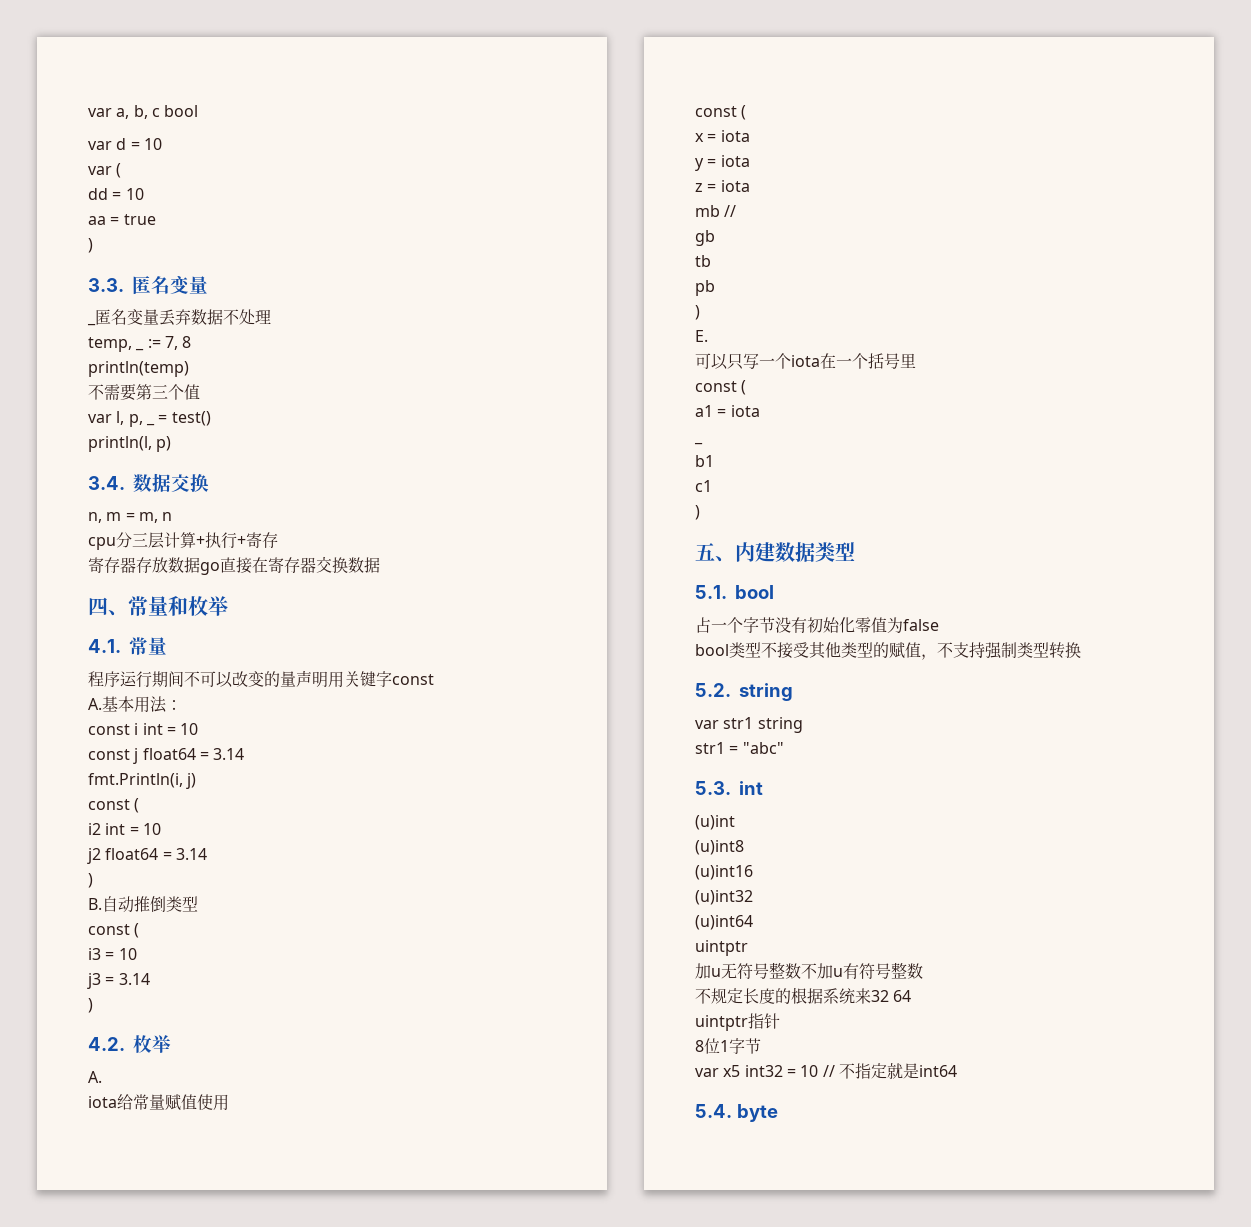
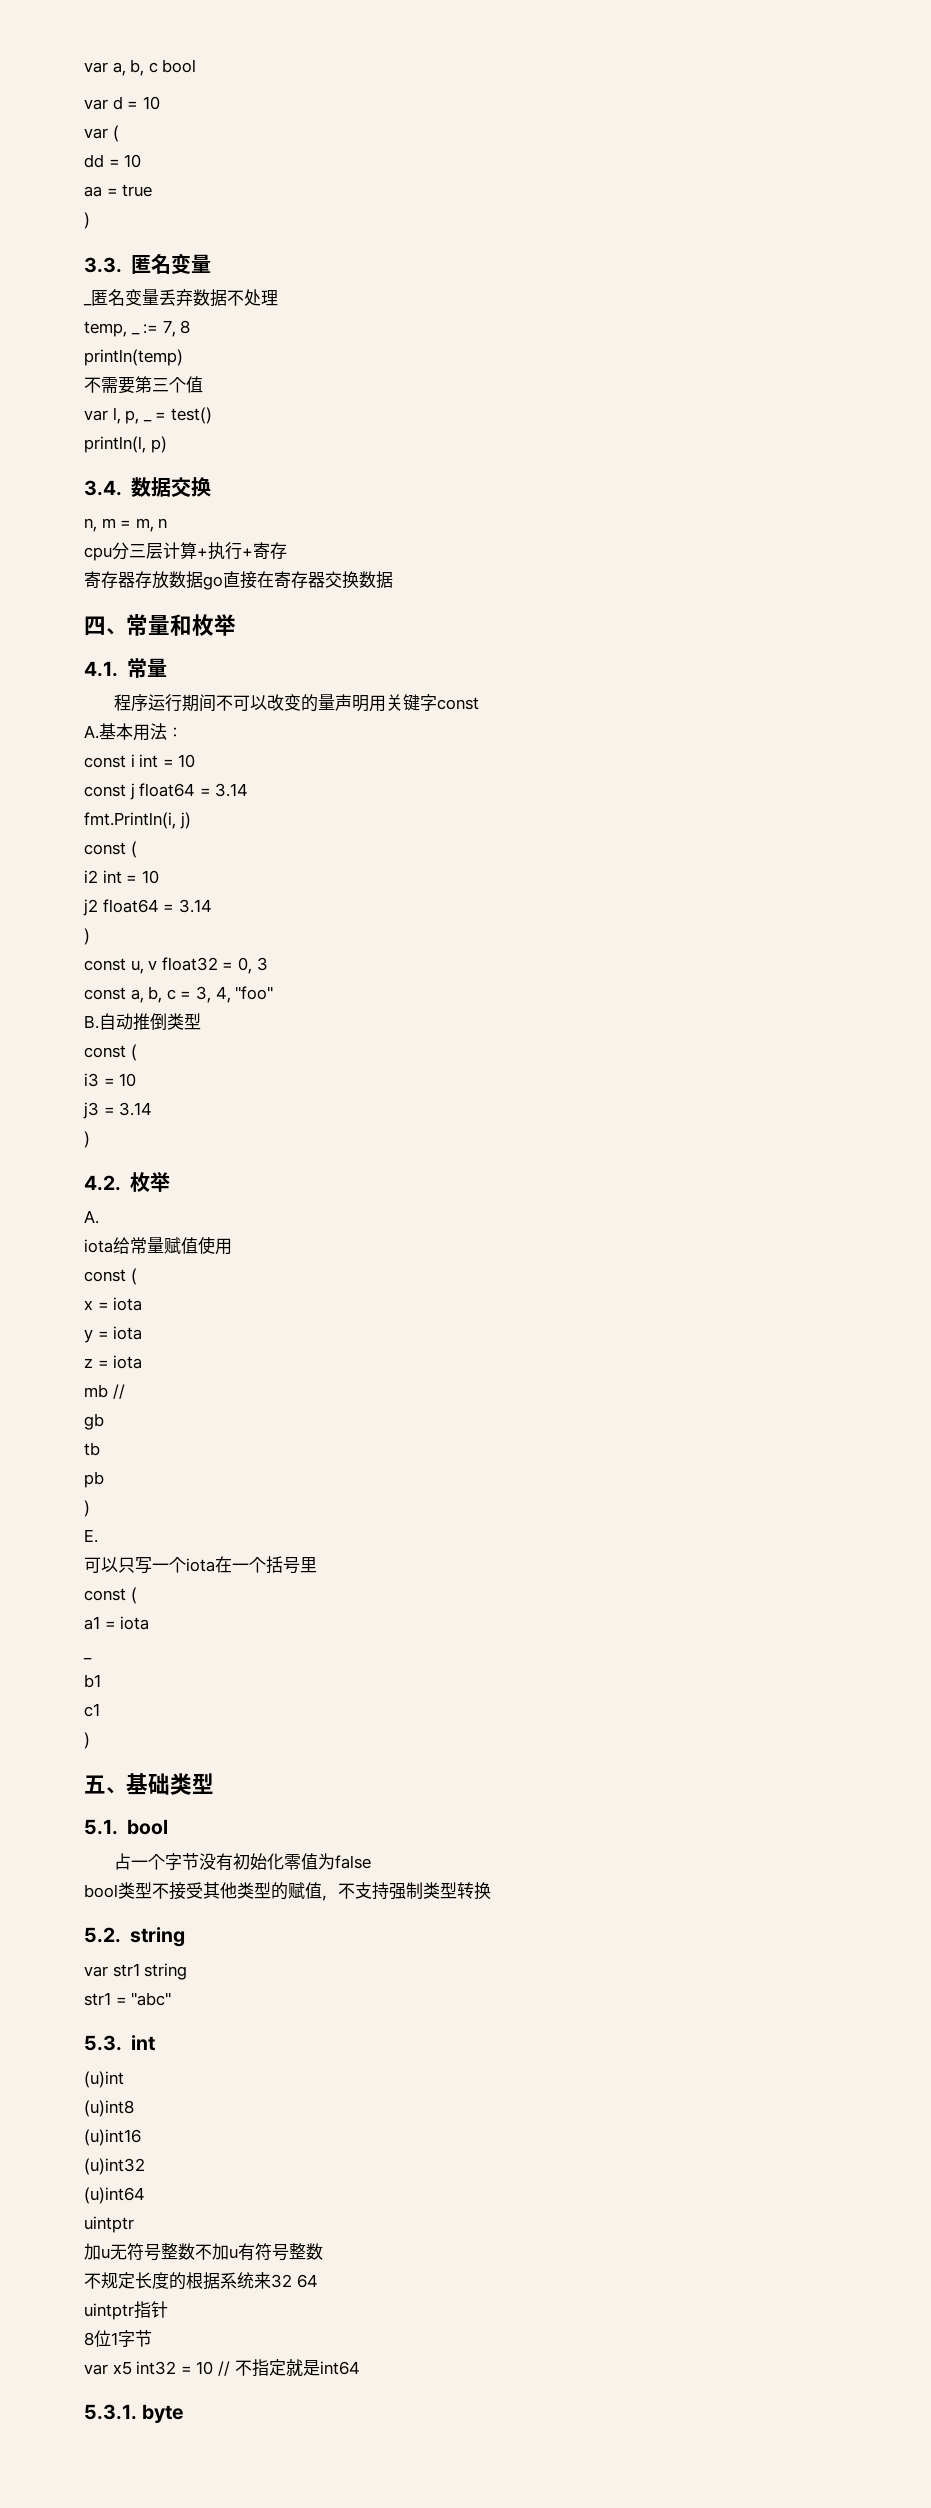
+ const u, v float32 = 0, 3
+ const a, b, c = 3, 4, "foo"
- 五、内建数据类型
+ 五、基础类型
- 5.4. byte
+ 5.3.1. byte

